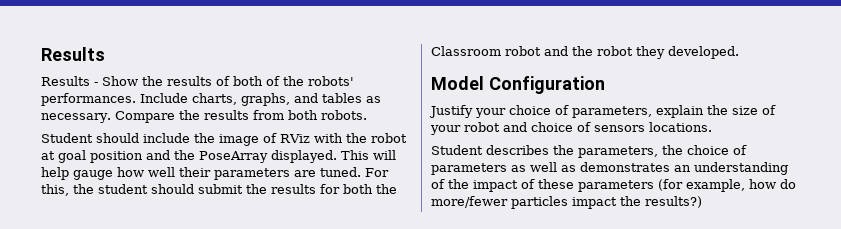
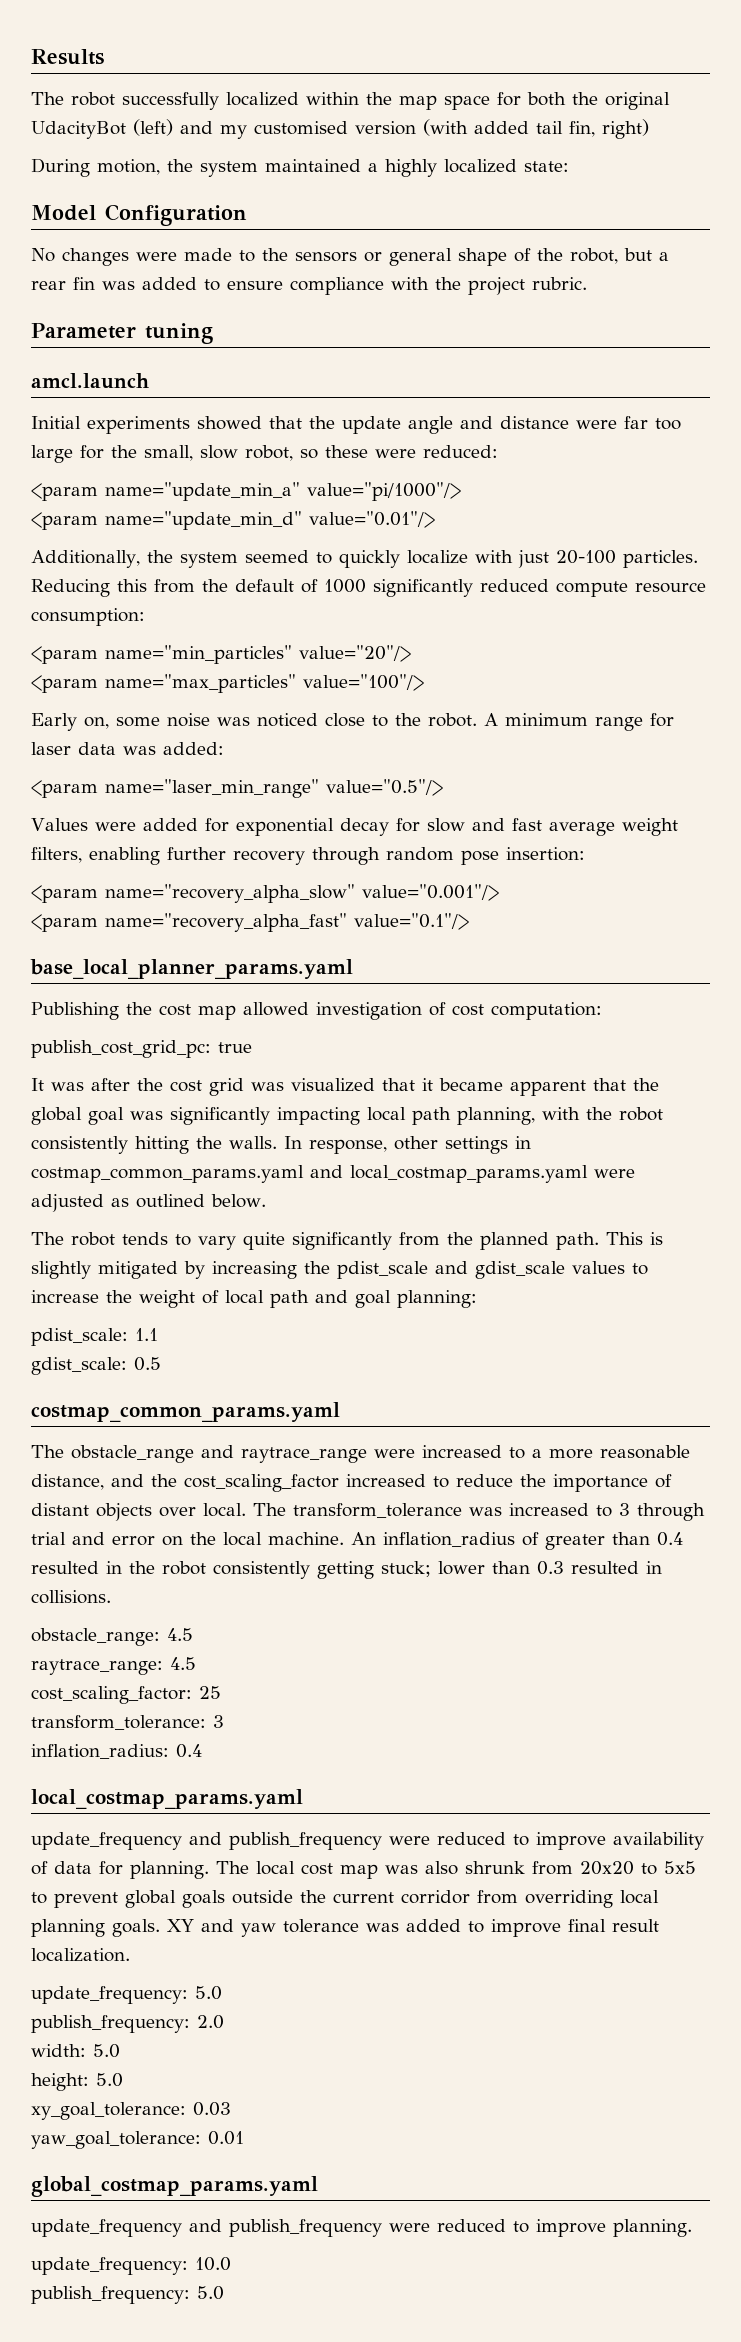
- Results - Show the results of both of the robots' performances. Include charts, graphs, and tables as necessary. Compare the results from both robots.
- Student should include the image of RViz with the robot at goal position and the PoseArray displayed. This will help gauge how well their parameters are tuned. For this, the student should submit the results for both the Classroom robot and the robot they developed.
+ The robot successfully localized within the map space for both the original UdacityBot (left) and my customised version (with added tail fin, right)
+ During motion, the system maintained a highly localized state:
  Model Configuration
- Justify your choice of parameters, explain the size of your robot and choice of sensors locations.
- Student describes the parameters, the choice of parameters as well as demonstrates an understanding of the impact of these parameters (for example, how do more/fewer particles impact the results?)
+ No changes were made to the sensors or general shape of the robot, but a rear fin was added to ensure compliance with the project rubric.
+ Parameter tuning
+ amcl.launch
+ Initial experiments showed that the update angle and distance were far too large for the small, slow robot, so these were reduced:
+ <param name="update_min_a" value="pi/1000"/>
+ <param name="update_min_d" value="0.01"/>
+ Additionally, the system seemed to quickly localize with just 20-100 particles. Reducing this from the default of 1000 significantly reduced compute resource consumption:
+ <param name="min_particles" value="20"/>
+ <param name="max_particles" value="100"/>
+ Early on, some noise was noticed close to the robot. A minimum range for laser data was added:
+ <param name="laser_min_range" value="0.5"/>
+ Values were added for exponential decay for slow and fast average weight filters, enabling further recovery through random pose insertion:
+ <param name="recovery_alpha_slow" value="0.001"/>
+ <param name="recovery_alpha_fast" value="0.1"/>
+ base_local_planner_params.yaml
+ Publishing the cost map allowed investigation of cost computation:
+ publish_cost_grid_pc: true
+ It was after the cost grid was visualized that it became apparent that the global goal was significantly impacting local path planning, with the robot consistently hitting the walls. In response, other settings in costmap_common_params.yaml and local_costmap_params.yaml were adjusted as outlined below.
+ The robot tends to vary quite significantly from the planned path. This is slightly mitigated by increasing the pdist_scale and gdist_scale values to increase the weight of local path and goal planning:
+ pdist_scale: 1.1
+ gdist_scale: 0.5
+ costmap_common_params.yaml
+ The obstacle_range and raytrace_range were increased to a more reasonable distance, and the cost_scaling_factor increased to reduce the importance of distant objects over local. The transform_tolerance was increased to 3 through trial and error on the local machine. An inflation_radius of greater than 0.4 resulted in the robot consistently getting stuck; lower than 0.3 resulted in collisions.
+ obstacle_range: 4.5
+ raytrace_range: 4.5
+ cost_scaling_factor: 25
+ transform_tolerance: 3
+ inflation_radius: 0.4
+ local_costmap_params.yaml
+ update_frequency and publish_frequency were reduced to improve availability of data for planning. The local cost map was also shrunk from 20x20 to 5x5 to prevent global goals outside the current corridor from overriding local planning goals. XY and yaw tolerance was added to improve final result localization.
+ update_frequency: 5.0
+ publish_frequency: 2.0
+ width: 5.0
+ height: 5.0
+ xy_goal_tolerance: 0.03
+ yaw_goal_tolerance: 0.01
+ global_costmap_params.yaml
+ update_frequency and publish_frequency were reduced to improve planning.
+ update_frequency: 10.0
+ publish_frequency: 5.0

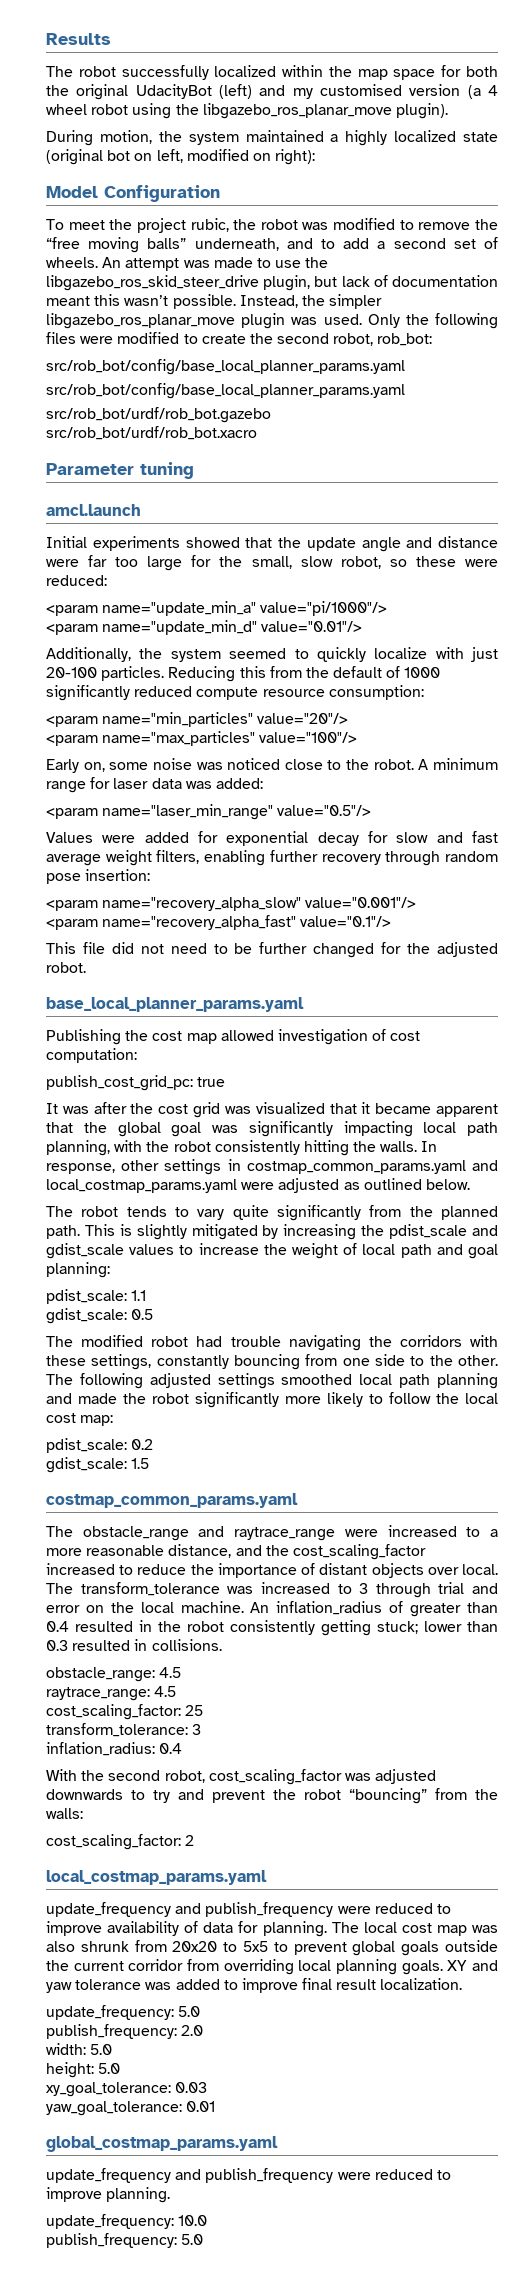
- The robot successfully localized within the map space for both the original UdacityBot (left) and my customised version (with added tail fin, right)
+ The robot successfully localized within the map space for both the original UdacityBot (left) and my customised version (a 4 wheel robot using the libgazebo_ros_planar_move plugin).
- During motion, the system maintained a highly localized state:
+ During motion, the system maintained a highly localized state (original bot on left, modified on right):
  Model Configuration
- No changes were made to the sensors or general shape of the robot, but a rear fin was added to ensure compliance with the project rubric.
+ To meet the project rubic, the robot was modified to remove the “free moving balls” underneath, and to add a second set of wheels. An attempt was made to use the libgazebo_ros_skid_steer_drive plugin, but lack of documentation meant this wasn’t possible. Instead, the simpler libgazebo_ros_planar_move plugin was used. Only the following files were modified to create the second robot, rob_bot:
+ src/rob_bot/config/base_local_planner_params.yaml
+ src/rob_bot/config/base_local_planner_params.yaml
+ src/rob_bot/urdf/rob_bot.gazebo
+ src/rob_bot/urdf/rob_bot.xacro
+ This file did not need to be further changed for the adjusted robot.
+ The modified robot had trouble navigating the corridors with these settings, constantly bouncing from one side to the other. The following adjusted settings smoothed local path planning and made the robot significantly more likely to follow the local cost map:
+ pdist_scale: 0.2
+ gdist_scale: 1.5
+ With the second robot, cost_scaling_factor was adjusted downwards to try and prevent the robot “bouncing” from the walls:
+ cost_scaling_factor: 2

